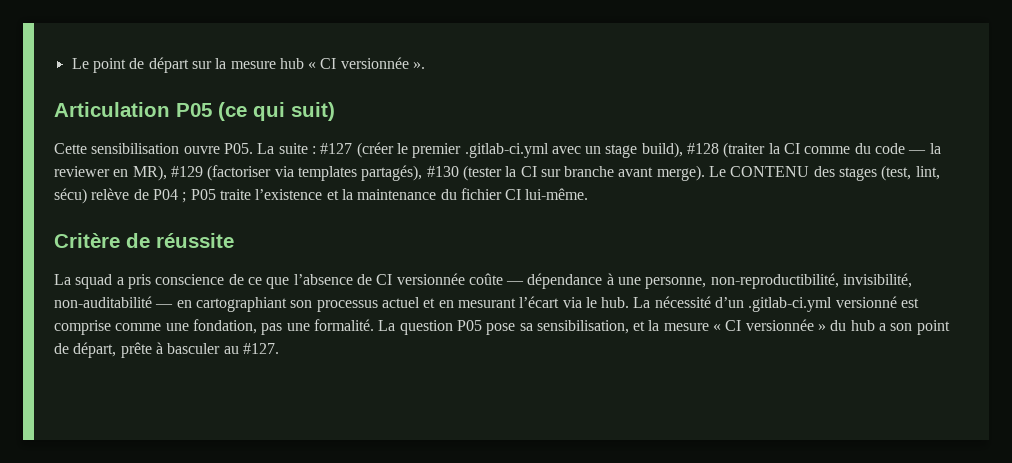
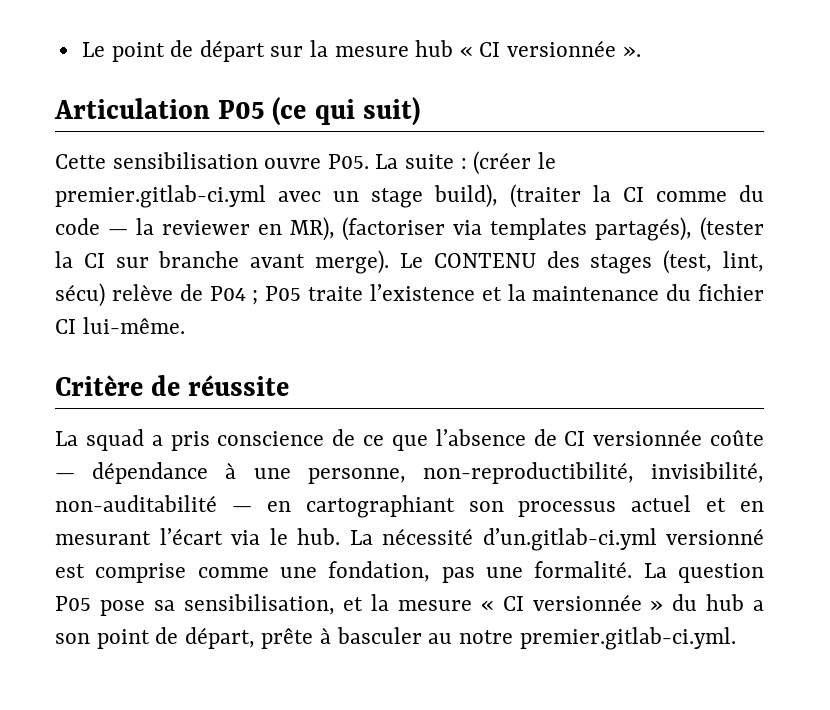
- Cette sensibilisation ouvre P05. La suite : #127 (créer le premier .gitlab-ci.yml avec un stage build), #128 (traiter la CI comme du code — la reviewer en MR), #129 (factoriser via templates partagés), #130 (tester la CI sur branche avant merge).
+ Cette sensibilisation ouvre P05. La suite : (créer le premier.gitlab-ci.yml avec un stage build), (traiter la CI comme du code — la reviewer en MR), (factoriser via templates partagés), (tester la CI sur branche avant merge).
- La nécessité d’un .gitlab-ci.yml versionné est comprise comme une fondation, pas une formalité.
+ La nécessité d’un.gitlab-ci.yml versionné est comprise comme une fondation, pas une formalité.
- La question P05 pose sa sensibilisation, et la mesure « CI versionnée » du hub a son point de départ, prête à basculer au #127.
+ La question P05 pose sa sensibilisation, et la mesure « CI versionnée » du hub a son point de départ, prête à basculer au notre premier.gitlab-ci.yml.

